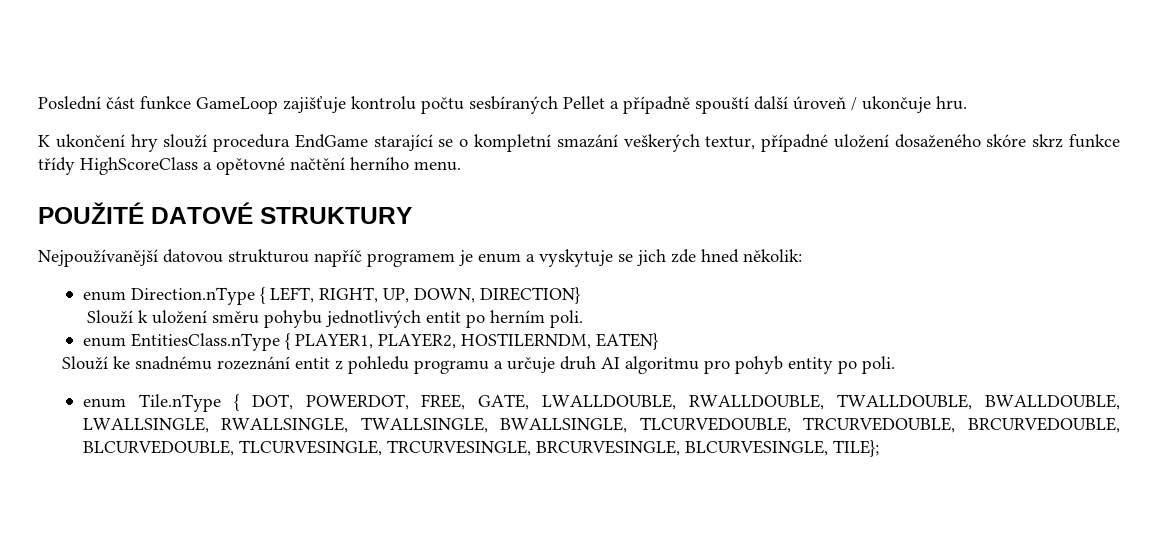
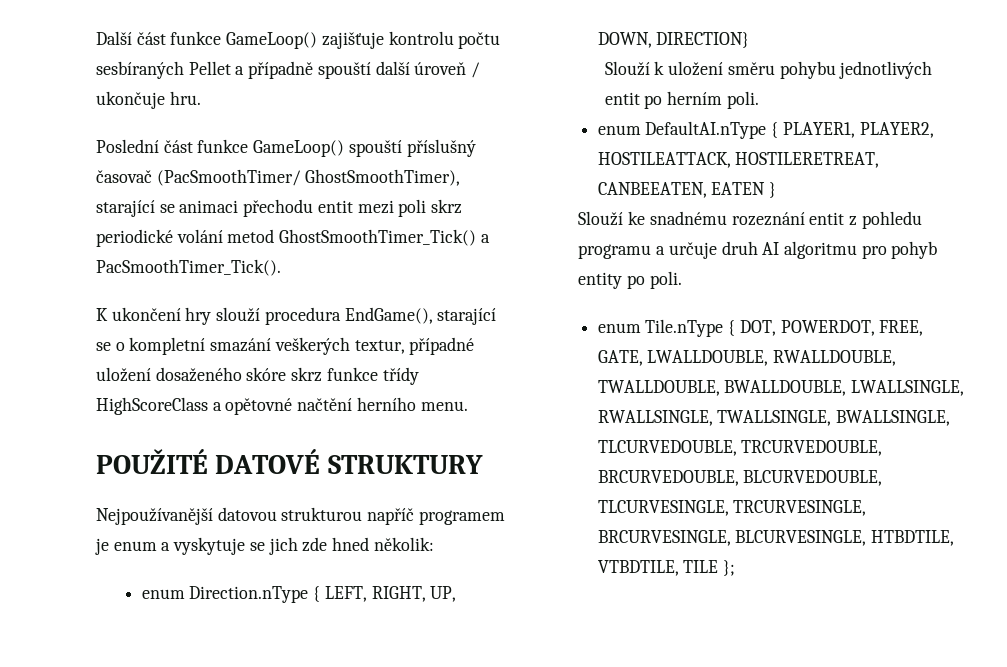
- Poslední část funkce GameLoop zajišťuje kontrolu počtu sesbíraných Pellet a případně spouští další úroveň / ukončuje hru.
+ Další část funkce GameLoop() zajišťuje kontrolu počtu sesbíraných Pellet a případně spouští další úroveň / ukončuje hru.
+ Poslední část funkce GameLoop() spouští příslušný časovač (PacSmoothTimer/ GhostSmoothTimer), starající se animaci přechodu entit mezi poli skrz periodické volání metod GhostSmoothTimer_Tick() a PacSmoothTimer_Tick().
- K ukončení hry slouží procedura EndGame starající se o kompletní smazání veškerých textur, případné uložení dosaženého skóre skrz funkce třídy HighScoreClass a opětovné načtění herního menu.
+ K ukončení hry slouží procedura EndGame(), starající se o kompletní smazání veškerých textur, případné uložení dosaženého skóre skrz funkce třídy HighScoreClass a opětovné načtění herního menu.
- enum EntitiesClass.nType { PLAYER1, PLAYER2, HOSTILERNDM, EATEN}
+ enum DefaultAI.nType { PLAYER1, PLAYER2, HOSTILEATTACK, HOSTILERETREAT, CANBEEATEN, EATEN }
- enum Tile.nType { DOT, POWERDOT, FREE, GATE, LWALLDOUBLE, RWALLDOUBLE, TWALLDOUBLE, BWALLDOUBLE, LWALLSINGLE, RWALLSINGLE, TWALLSINGLE, BWALLSINGLE, TLCURVEDOUBLE, TRCURVEDOUBLE, BRCURVEDOUBLE, BLCURVEDOUBLE, TLCURVESINGLE, TRCURVESINGLE, BRCURVESINGLE, BLCURVESINGLE, TILE};
+ enum Tile.nType { DOT, POWERDOT, FREE, GATE, LWALLDOUBLE, RWALLDOUBLE, TWALLDOUBLE, BWALLDOUBLE, LWALLSINGLE, RWALLSINGLE, TWALLSINGLE, BWALLSINGLE, TLCURVEDOUBLE, TRCURVEDOUBLE, BRCURVEDOUBLE, BLCURVEDOUBLE, TLCURVESINGLE, TRCURVESINGLE, BRCURVESINGLE, BLCURVESINGLE, HTBDTILE, VTBDTILE, TILE };

